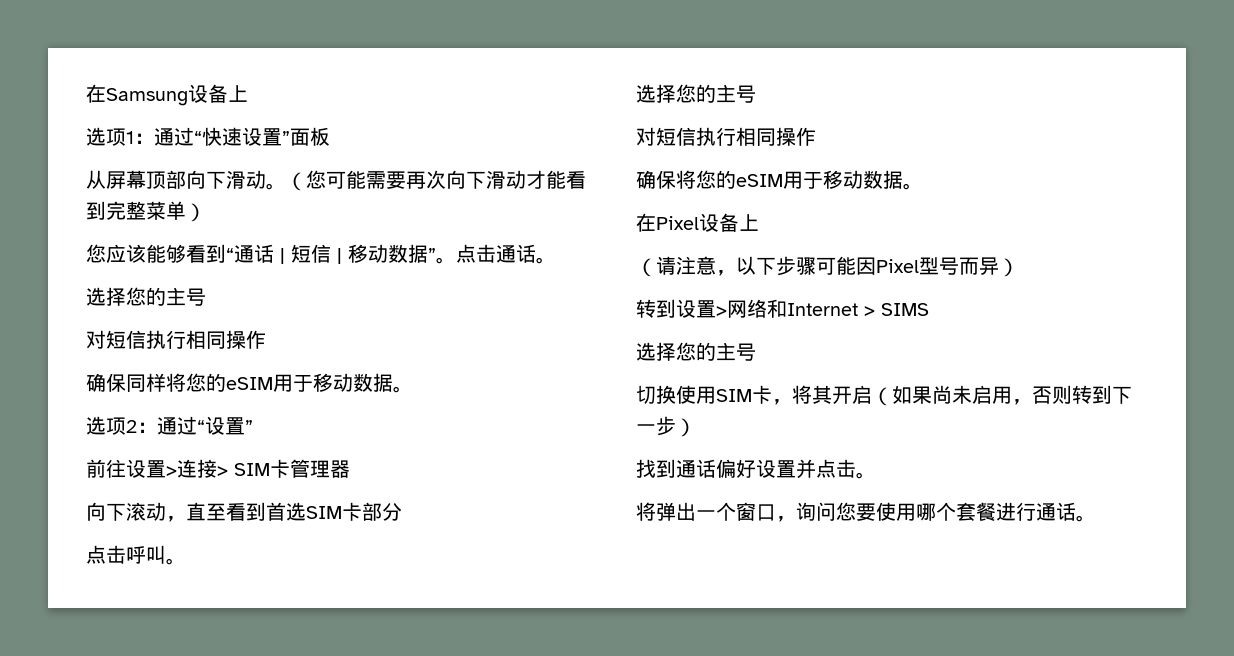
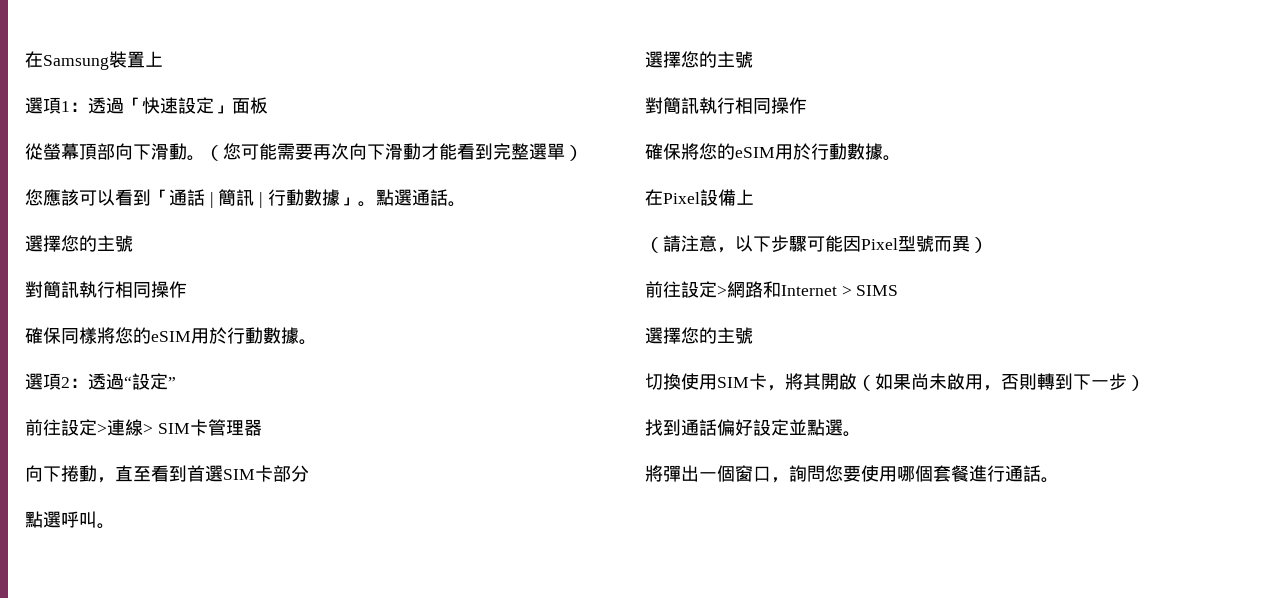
- 在Samsung设备上
- 选项1：通过“快速设置”面板
+ 在Samsung裝置上
+ 選項1：透過「快速設定」面板
- 从屏幕顶部向下滑动。
+ 從螢幕頂部向下滑動。
- （您可能需要再次向下滑动才能看到完整菜单）
+ （您可能需要再次向下滑動才能看到完整選單）
- 您应该能够看到“通话 | 短信 | 移动数据”。点击通话。
- 选择您的主号
- 对短信执行相同操作
- 确保同样将您的eSIM用于移动数据。
- 选项2：通过“设置”
+ 您應該可以看到「通話 | 簡訊 | 行動數據」。點選通話。
+ 選擇您的主號
+ 對簡訊執行相同操作
+ 確保同樣將您的eSIM用於行動數據。
+ 選項2：透過“設定”
- 前往设置>连接> SIM卡管理器
+ 前往設定>連線> SIM卡管理器
- 向下滚动，直至看到首选SIM卡部分
+ 向下捲動，直至看到首選SIM卡部分
- 点击呼叫。
- 选择您的主号
- 对短信执行相同操作
- 确保将您的eSIM用于移动数据。
+ 點選呼叫。
+ 選擇您的主號
+ 對簡訊執行相同操作
+ 確保將您的eSIM用於行動數據。
- 在Pixel设备上
+ 在Pixel設備上
- （请注意，以下步骤可能因Pixel型号而异）
- 转到设置>网络和Internet > SIMS
- 选择您的主号
+ （請注意，以下步驟可能因Pixel型號而異）
+ 前往設定>網路和Internet > SIMS
+ 選擇您的主號
- 切换使用SIM卡，将其开启（如果尚未启用，否则转到下一步）
+ 切換使用SIM卡，將其開啟（如果尚未啟用，否則轉到下一步）
- 找到通话偏好设置并点击。
- 将弹出一个窗口，询问您要使用哪个套餐进行通话。
+ 找到通話偏好設定並點選。
+ 將彈出一個窗口，詢問您要使用哪個套餐進行通話。

